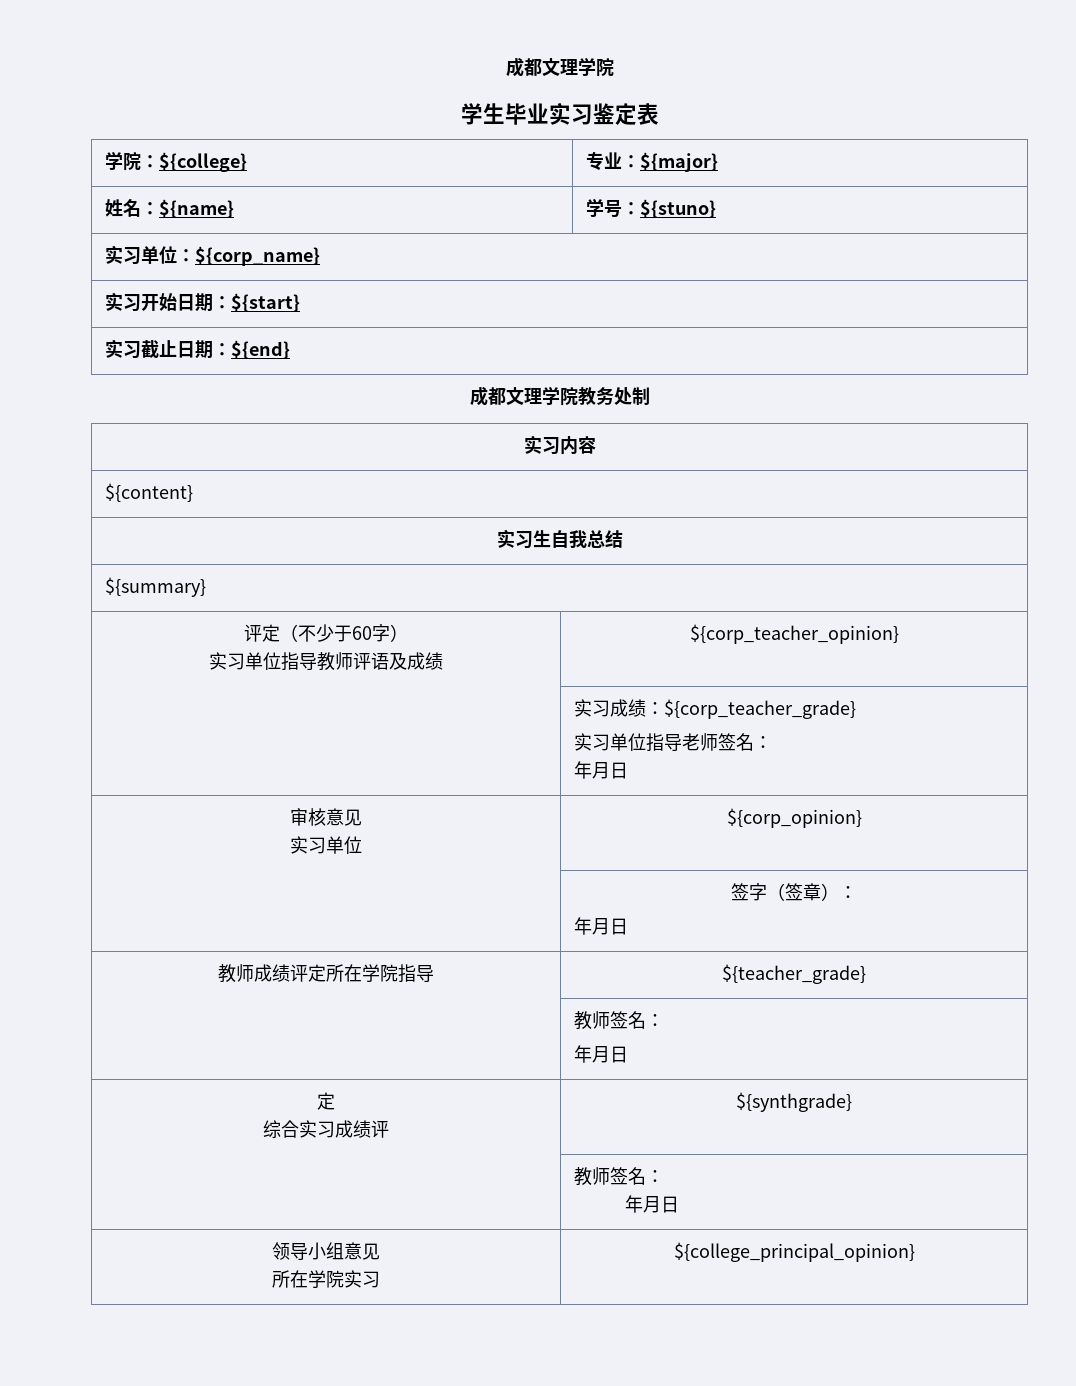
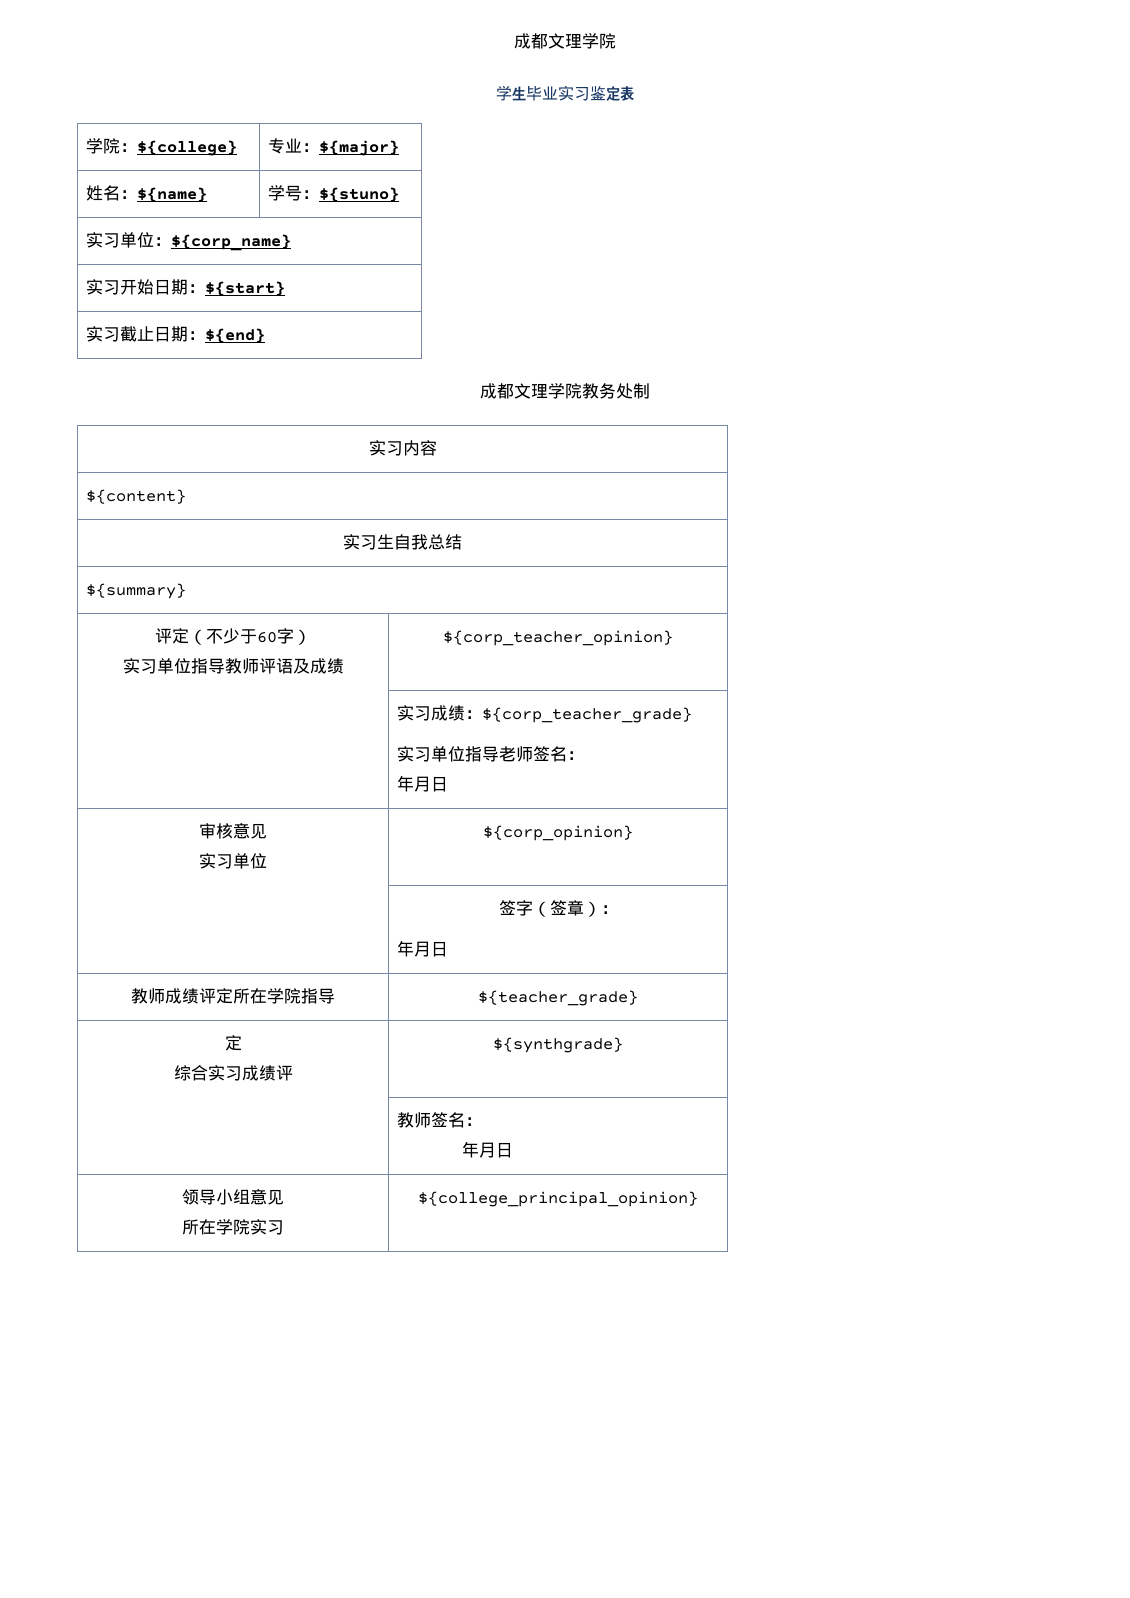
  教师成绩评定所在学院指导 | ${teacher_grade}
- | 教师签名：
- 年月日

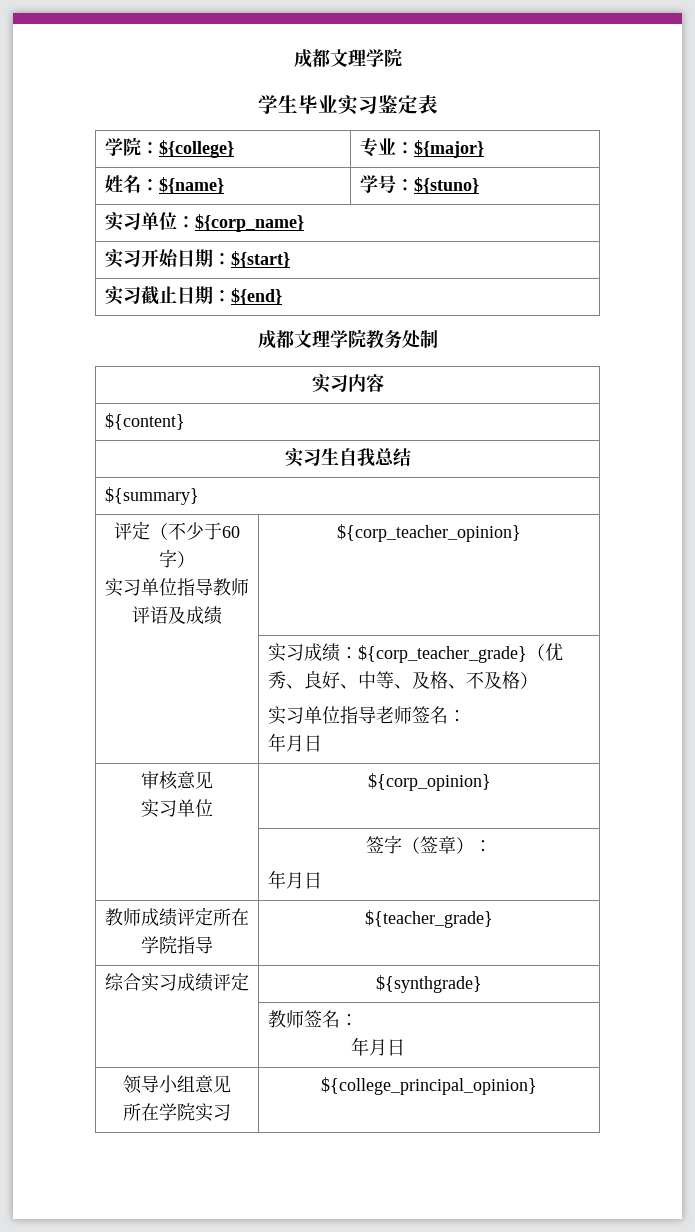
- | 实习成绩：${corp_teacher_grade}
+ | 实习成绩：${corp_teacher_grade}（优秀、良好、中等、及格、不及格）
  教师成绩评定所在学院指导 | ${teacher_grade}
- 定
- 综合实习成绩评 | ${synthgrade}
+ 综合实习成绩评定 | ${synthgrade}

